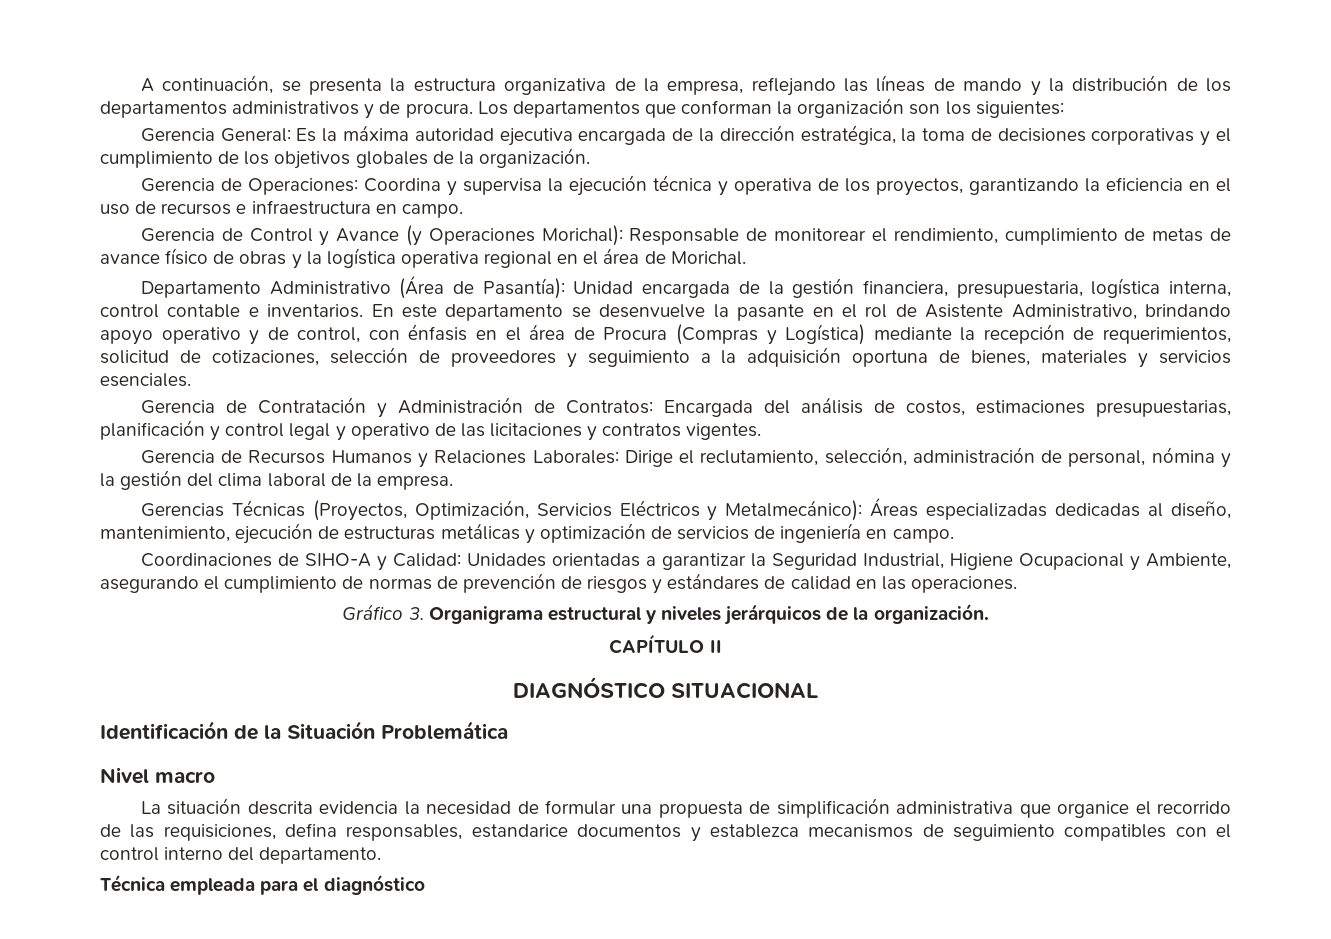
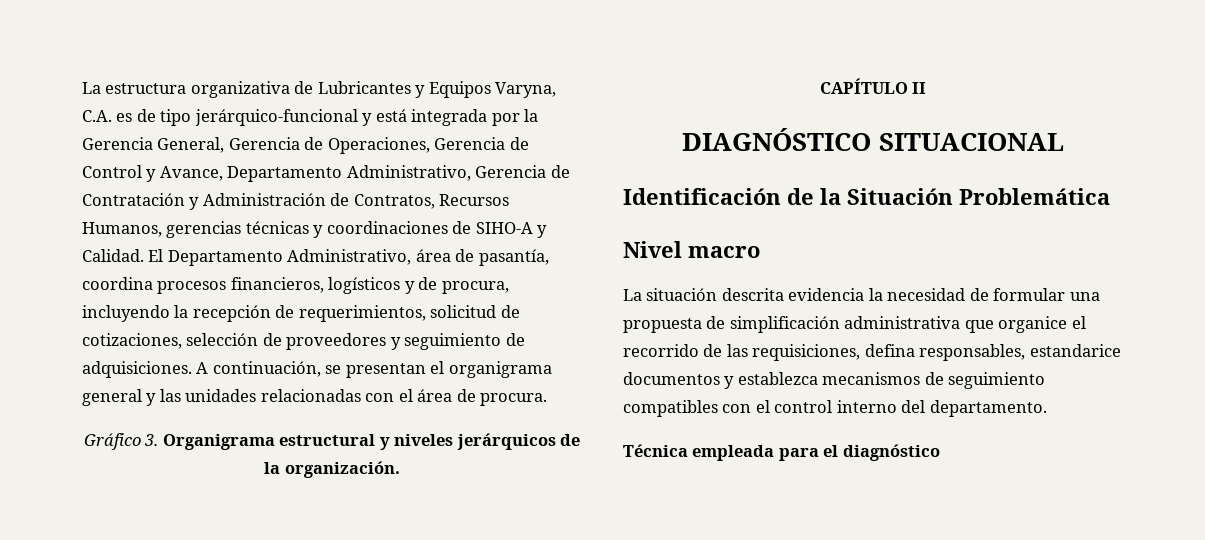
- A continuación, se presenta la estructura organizativa de la empresa, reflejando las líneas de mando y la distribución de los departamentos administrativos y de procura. Los departamentos que conforman la organización son los siguientes:
- Gerencia General: Es la máxima autoridad ejecutiva encargada de la dirección estratégica, la toma de decisiones corporativas y el cumplimiento de los objetivos globales de la organización.
- Gerencia de Operaciones: Coordina y supervisa la ejecución técnica y operativa de los proyectos, garantizando la eficiencia en el uso de recursos e infraestructura en campo.
- Gerencia de Control y Avance (y Operaciones Morichal): Responsable de monitorear el rendimiento, cumplimiento de metas de avance físico de obras y la logística operativa regional en el área de Morichal.
- Departamento Administrativo (Área de Pasantía): Unidad encargada de la gestión financiera, presupuestaria, logística interna, control contable e inventarios. En este departamento se desenvuelve la pasante en el rol de Asistente Administrativo, brindando apoyo operativo y de control, con énfasis en el área de Procura (Compras y Logística) mediante la recepción de requerimientos, solicitud de cotizaciones, selección de proveedores y seguimiento a la adquisición oportuna de bienes, materiales y servicios esenciales.
- Gerencia de Contratación y Administración de Contratos: Encargada del análisis de costos, estimaciones presupuestarias, planificación y control legal y operativo de las licitaciones y contratos vigentes.
- Gerencia de Recursos Humanos y Relaciones Laborales: Dirige el reclutamiento, selección, administración de personal, nómina y la gestión del clima laboral de la empresa.
- Gerencias Técnicas (Proyectos, Optimización, Servicios Eléctricos y Metalmecánico): Áreas especializadas dedicadas al diseño, mantenimiento, ejecución de estructuras metálicas y optimización de servicios de ingeniería en campo.
- Coordinaciones de SIHO-A y Calidad: Unidades orientadas a garantizar la Seguridad Industrial, Higiene Ocupacional y Ambiente, asegurando el cumplimiento de normas de prevención de riesgos y estándares de calidad en las operaciones.
+ La estructura organizativa de Lubricantes y Equipos Varyna, C.A. es de tipo jerárquico-funcional y está integrada por la Gerencia General, Gerencia de Operaciones, Gerencia de Control y Avance, Departamento Administrativo, Gerencia de Contratación y Administración de Contratos, Recursos Humanos, gerencias técnicas y coordinaciones de SIHO-A y Calidad. El Departamento Administrativo, área de pasantía, coordina procesos financieros, logísticos y de procura, incluyendo la recepción de requerimientos, solicitud de cotizaciones, selección de proveedores y seguimiento de adquisiciones. A continuación, se presentan el organigrama general y las unidades relacionadas con el área de procura.

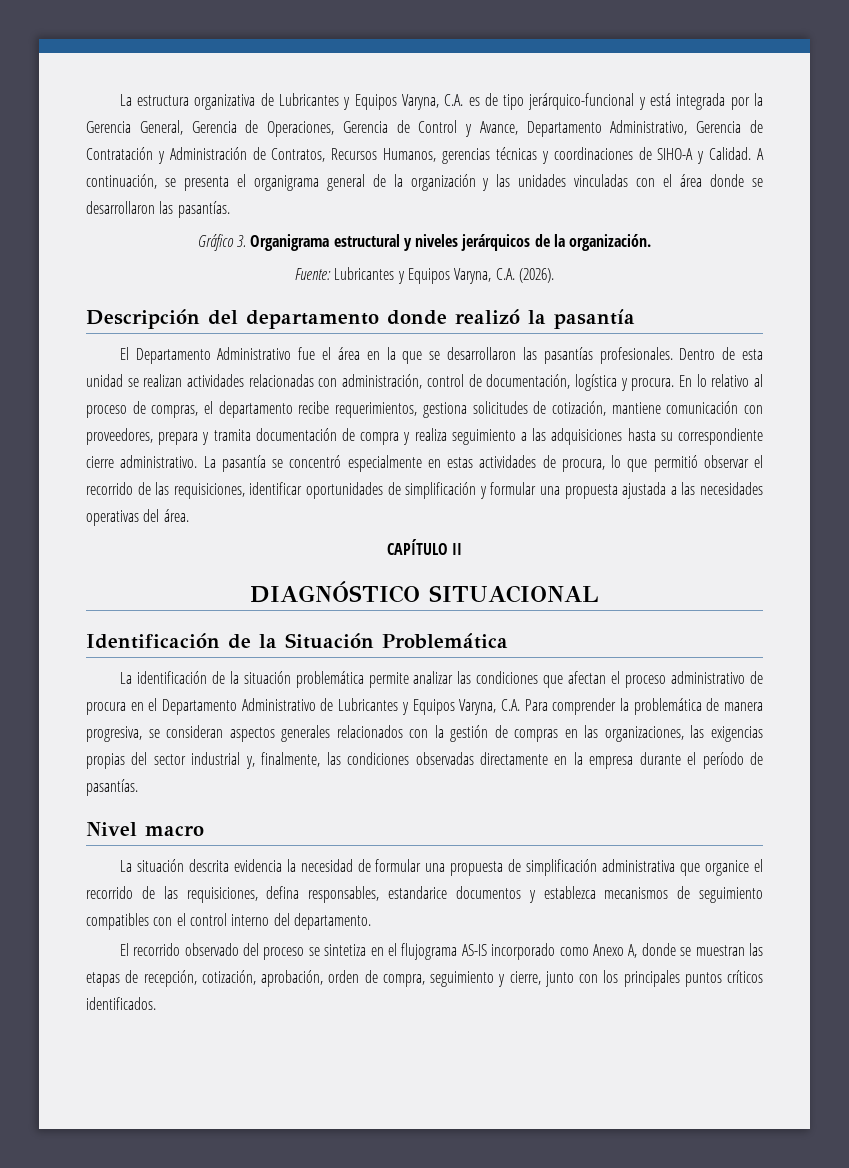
- El Departamento Administrativo, área de pasantía, coordina procesos financieros, logísticos y de procura, incluyendo la recepción de requerimientos, solicitud de cotizaciones, selección de proveedores y seguimiento de adquisiciones.
- A continuación, se presentan el organigrama general y las unidades relacionadas con el área de procura.
+ A continuación, se presenta el organigrama general de la organización y las unidades vinculadas con el área donde se desarrollaron las pasantías.
+ Fuente: Lubricantes y Equipos Varyna, C.A. (2026).
+ Descripción del departamento donde realizó la pasantía
+ El Departamento Administrativo fue el área en la que se desarrollaron las pasantías profesionales. Dentro de esta unidad se realizan actividades relacionadas con administración, control de documentación, logística y procura. En lo relativo al proceso de compras, el departamento recibe requerimientos, gestiona solicitudes de cotización, mantiene comunicación con proveedores, prepara y tramita documentación de compra y realiza seguimiento a las adquisiciones hasta su correspondiente cierre administrativo. La pasantía se concentró especialmente en estas actividades de procura, lo que permitió observar el recorrido de las requisiciones, identificar oportunidades de simplificación y formular una propuesta ajustada a las necesidades operativas del área.
+ La identificación de la situación problemática permite analizar las condiciones que afectan el proceso administrativo de procura en el Departamento Administrativo de Lubricantes y Equipos Varyna, C.A. Para comprender la problemática de manera progresiva, se consideran aspectos generales relacionados con la gestión de compras en las organizaciones, las exigencias propias del sector industrial y, finalmente, las condiciones observadas directamente en la empresa durante el período de pasantías.
- Técnica empleada para el diagnóstico
+ El recorrido observado del proceso se sintetiza en el flujograma AS-IS incorporado como Anexo A, donde se muestran las etapas de recepción, cotización, aprobación, orden de compra, seguimiento y cierre, junto con los principales puntos críticos identificados.

